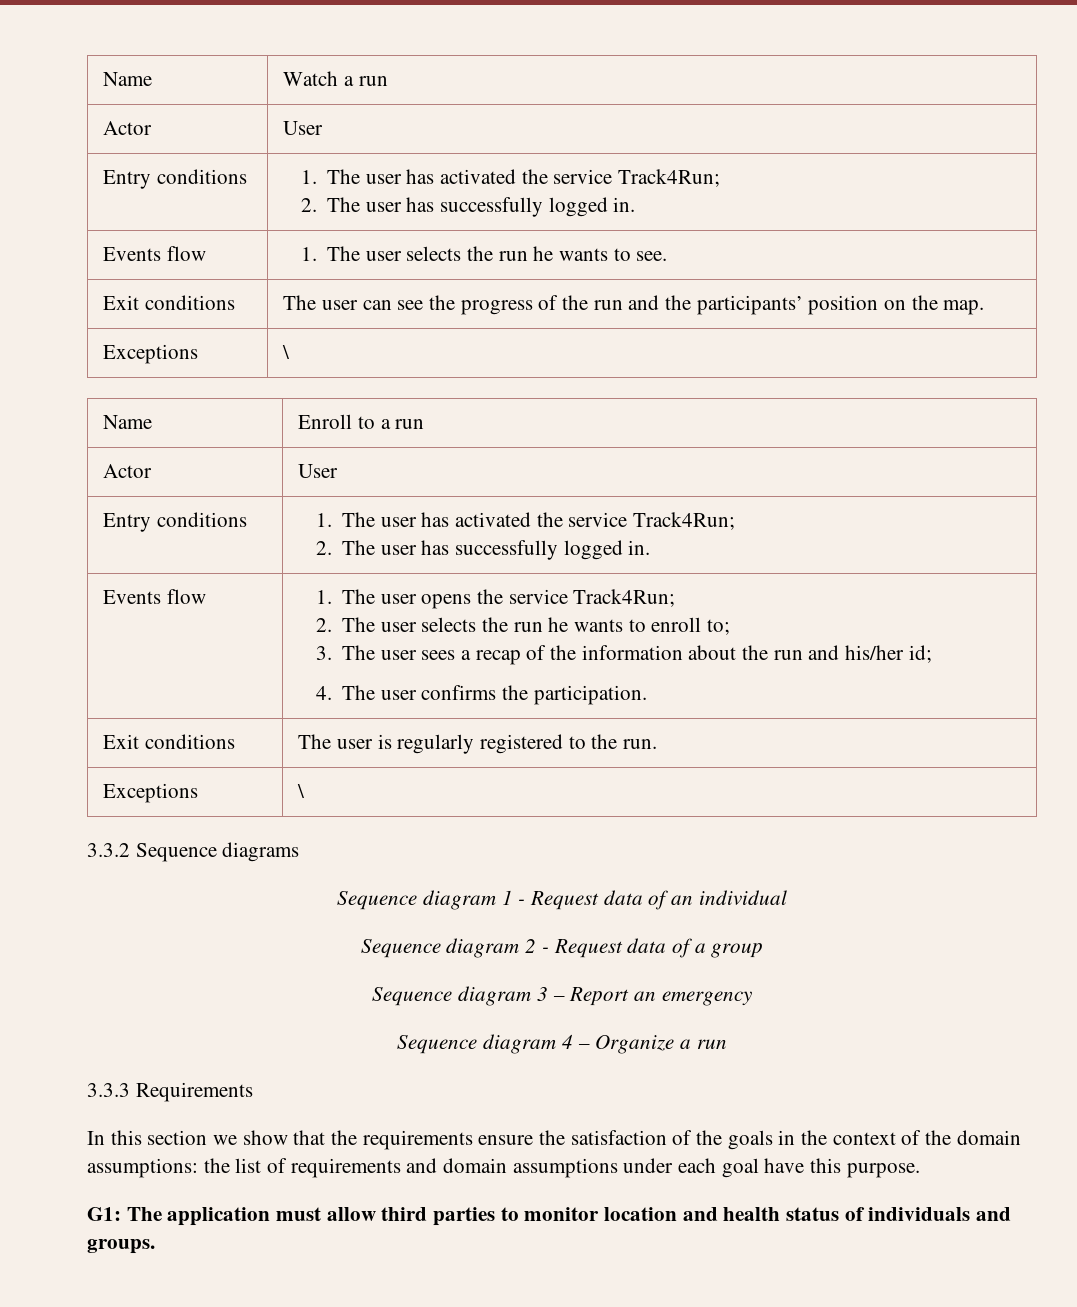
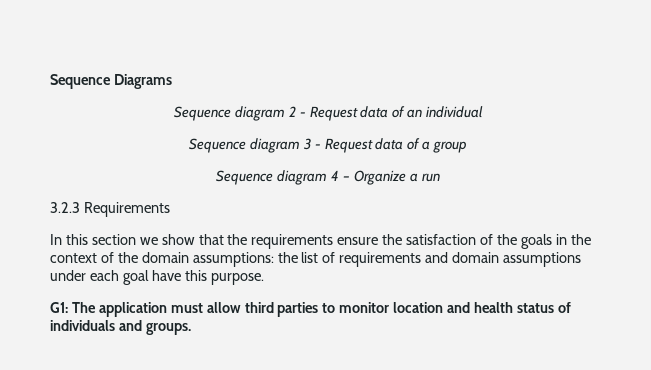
- Name | Watch a run
- Actor | User
- Entry conditions | 1. The user has activated the service Track4Run;
- 2. The user has successfully logged in.
- Events flow | 1. The user selects the run he wants to see.
- Exit conditions | The user can see the progress of the run and the participants’ position on the map.
- Exceptions | \
- Name | Enroll to a run
- Actor | User
- Entry conditions | 1. The user has activated the service Track4Run;
- 2. The user has successfully logged in.
- Events flow | 1. The user opens the service Track4Run;
- 2. The user selects the run he wants to enroll to;
- 3. The user sees a recap of the information about the run and his/her id;
- 4. The user confirms the participation.
- Exit conditions | The user is regularly registered to the run.
- Exceptions | \
- 3.3.2 Sequence diagrams
- Sequence diagram 1 - Request data of an individual
+ Sequence Diagrams
+ Sequence diagram 2 - Request data of an individual
- Sequence diagram 2 - Request data of a group
+ Sequence diagram 3 - Request data of a group
- Sequence diagram 3 – Report an emergency
- 3.3.3 Requirements
+ 3.2.3 Requirements

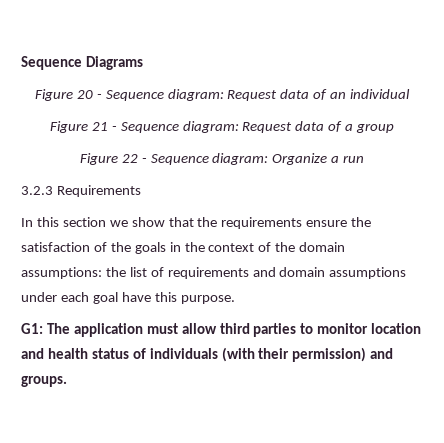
- Sequence diagram 2 - Request data of an individual
+ Figure 20 - Sequence diagram: Request data of an individual
- Sequence diagram 3 - Request data of a group
+ Figure 21 - Sequence diagram: Request data of a group
- Sequence diagram 4 – Organize a run
+ Figure 22 - Sequence diagram: Organize a run
- G1: The application must allow third parties to monitor location and health status of individuals and groups.
+ G1: The application must allow third parties to monitor location and health status of individuals (with their permission) and groups.

